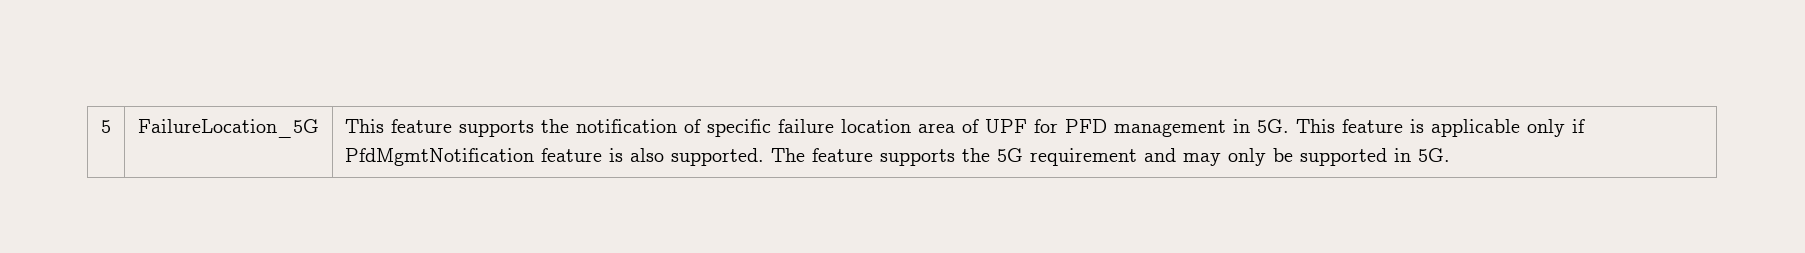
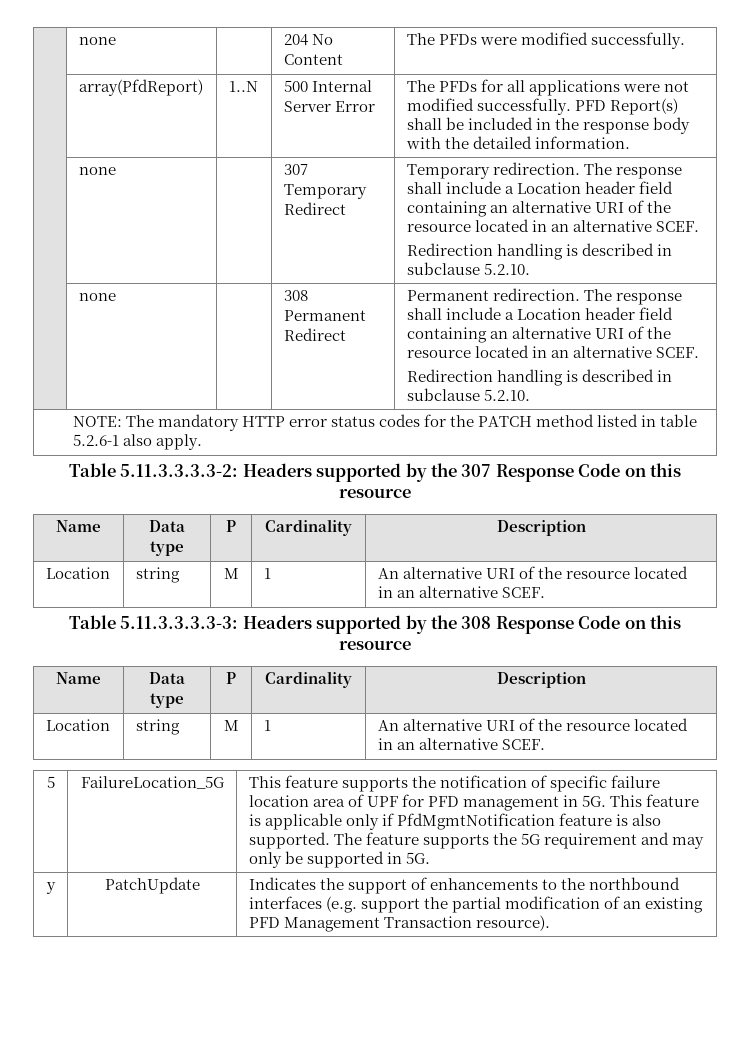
+ none | | 204 No Content | The PFDs were modified successfully.
+ | array(PfdReport) | 1..N | 500 Internal Server Error | The PFDs for all applications were not modified successfully. PFD Report(s) shall be included in the response body with the detailed information.
+ | none | | 307 Temporary Redirect | Temporary redirection. The response shall include a Location header field containing an alternative URI of the resource located in an alternative SCEF.
+ Redirection handling is described in subclause 5.2.10.
+ | none | | 308 Permanent Redirect | Permanent redirection. The response shall include a Location header field containing an alternative URI of the resource located in an alternative SCEF.
+ Redirection handling is described in subclause 5.2.10.
+ NOTE: The mandatory HTTP error status codes for the PATCH method listed in table 5.2.6-1 also apply.
+ Table 5.11.3.3.3.3-2: Headers supported by the 307 Response Code on this resource
+ Name | Data type | P | Cardinality | Description
+ Location | string | M | 1 | An alternative URI of the resource located in an alternative SCEF.
+ Table 5.11.3.3.3.3-3: Headers supported by the 308 Response Code on this resource
+ Name | Data type | P | Cardinality | Description
+ Location | string | M | 1 | An alternative URI of the resource located in an alternative SCEF.
+ y | PatchUpdate | Indicates the support of enhancements to the northbound interfaces (e.g. support the partial modification of an existing PFD Management Transaction resource).

